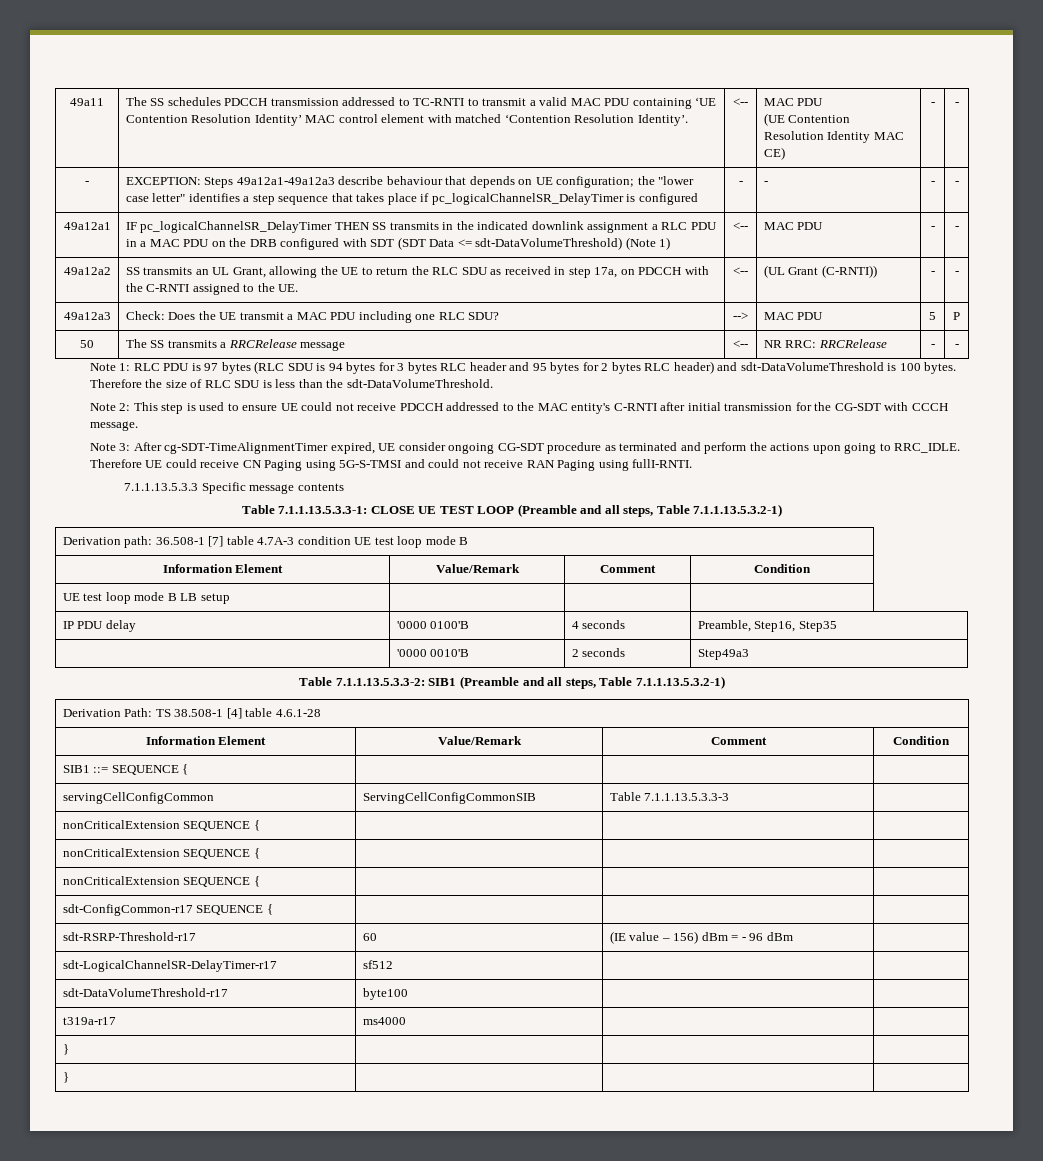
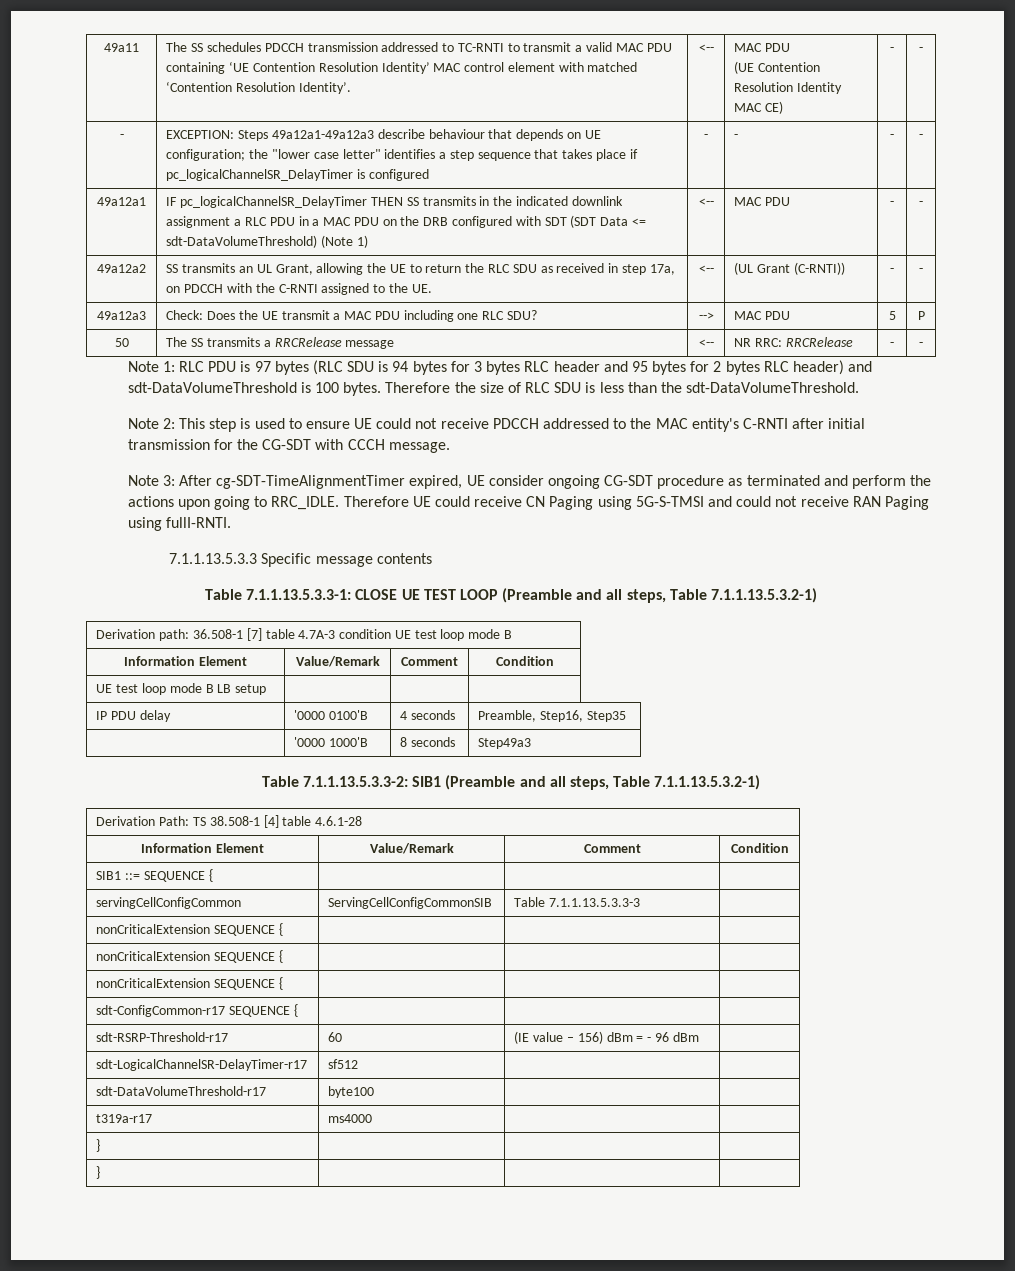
- | '0000 0010'B | 2 seconds | Step49a3
+ | '0000 1000'B | 8 seconds | Step49a3

